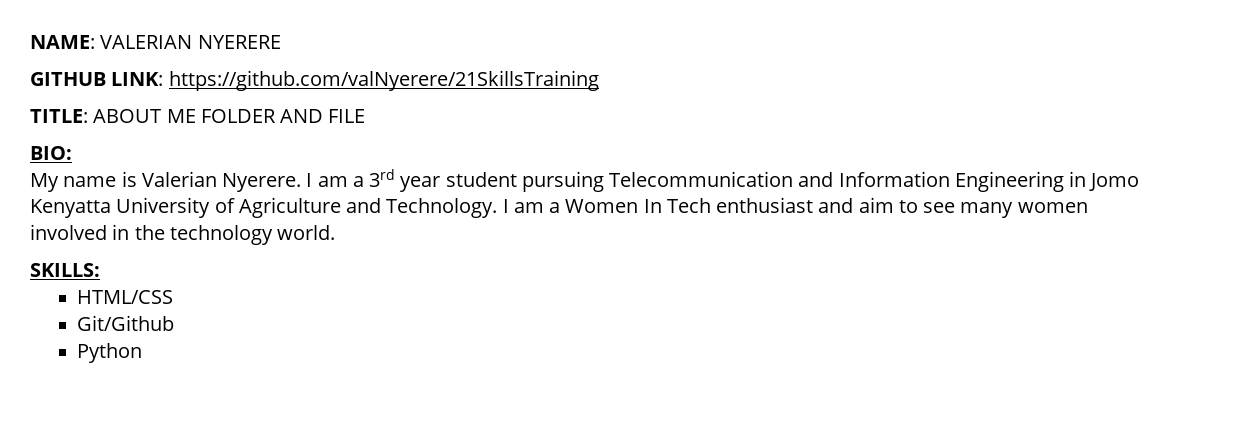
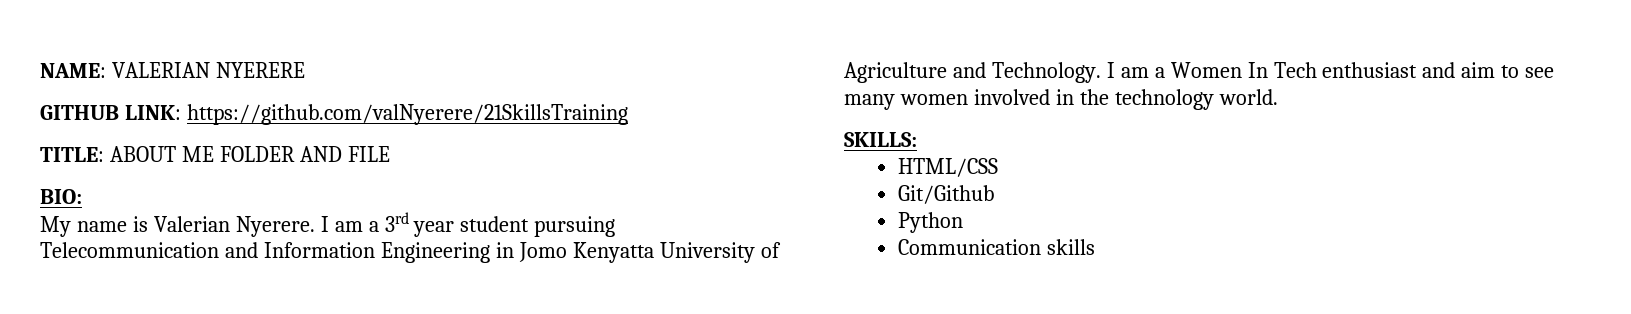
+ Communication skills

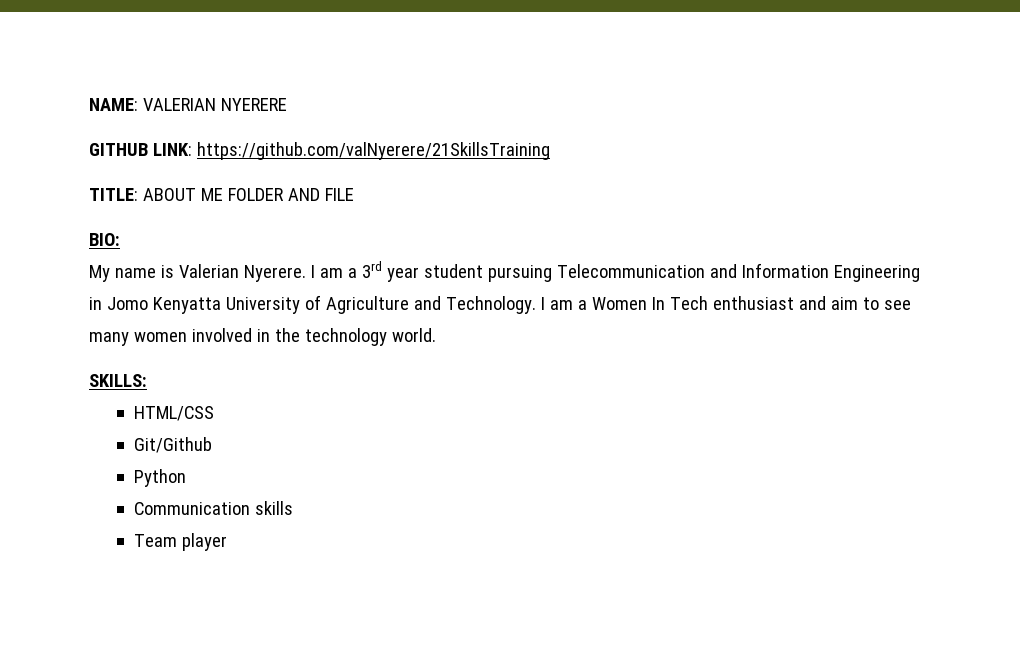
+ Team player

